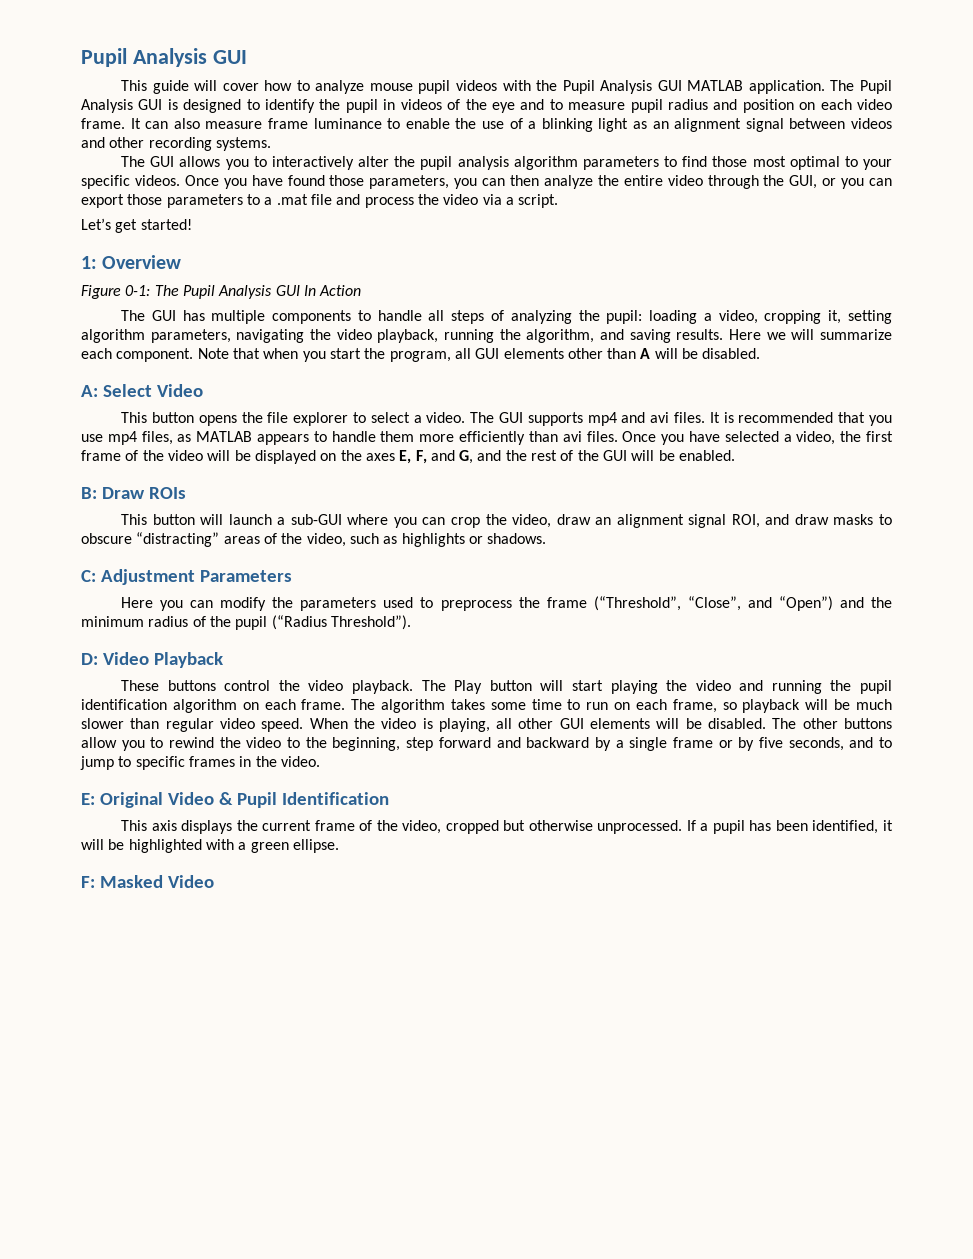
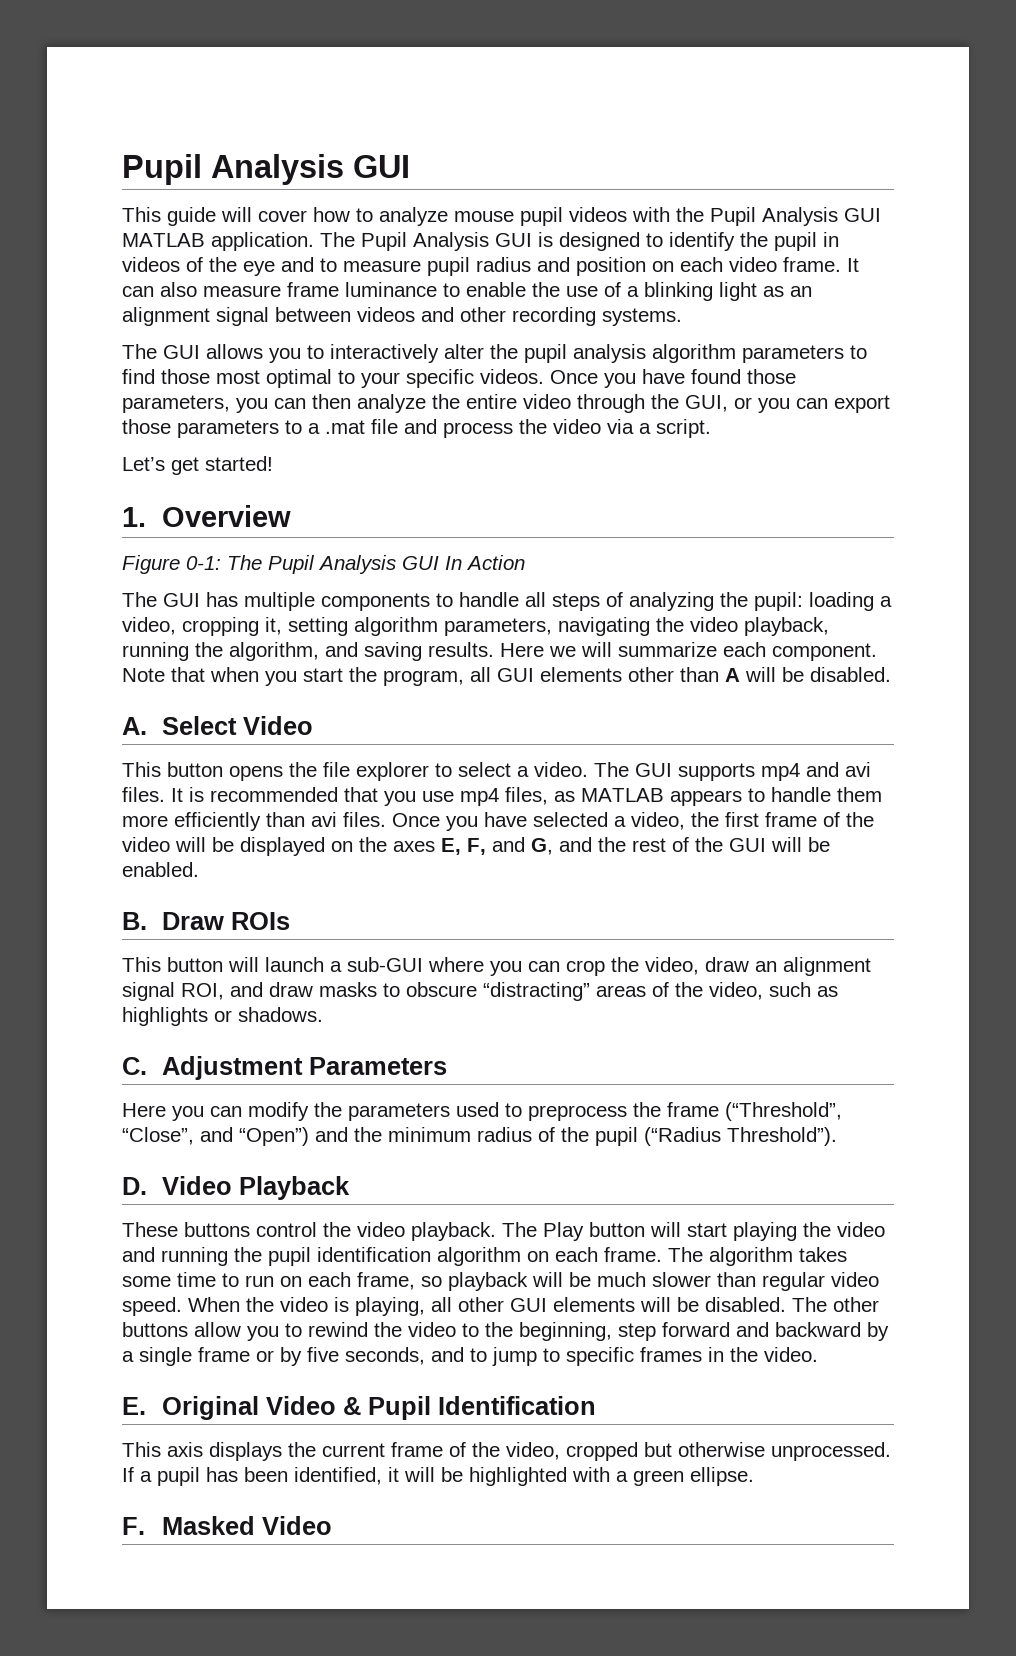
- 1: Overview
+ 1. Overview
- A: Select Video
+ A. Select Video
- B: Draw ROIs
+ B. Draw ROIs
- C: Adjustment Parameters
+ C. Adjustment Parameters
- D: Video Playback
+ D. Video Playback
- E: Original Video & Pupil Identification
+ E. Original Video & Pupil Identification
- F: Masked Video
+ F. Masked Video

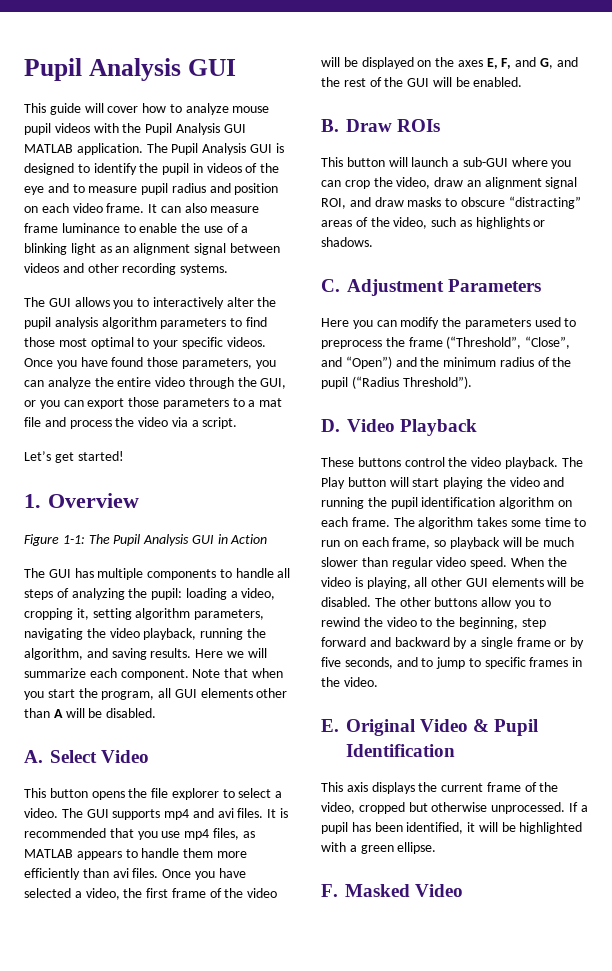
- Once you have found those parameters, you can then analyze the entire video through the GUI, or you can export those parameters to a .mat file and process the video via a script.
+ Once you have found those parameters, you can analyze the entire video through the GUI, or you can export those parameters to a mat file and process the video via a script.
- Figure 0-1: The Pupil Analysis GUI In Action
+ Figure 1-1: The Pupil Analysis GUI in Action

